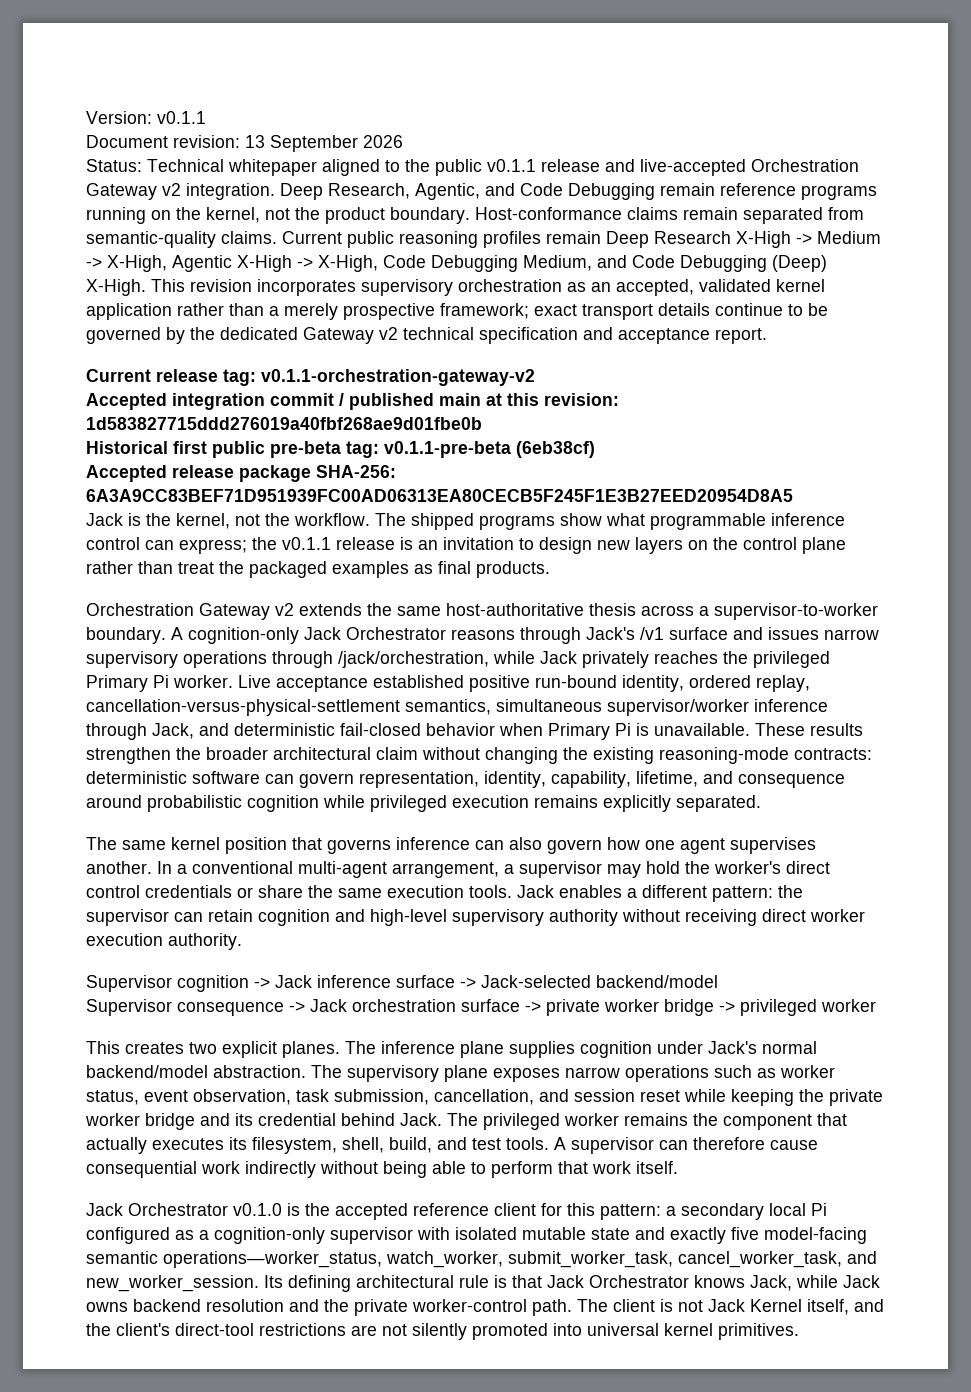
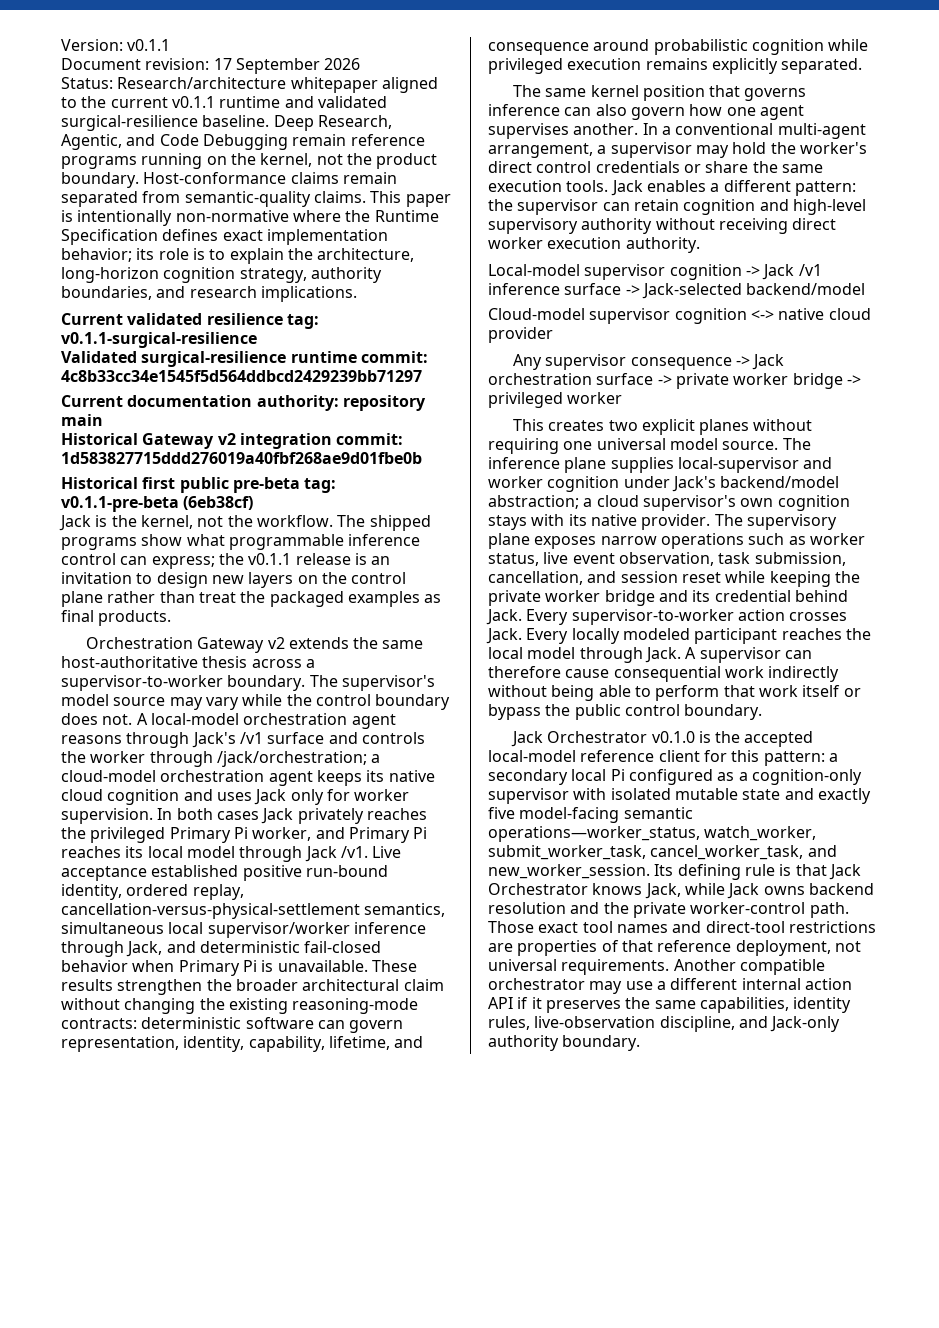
- Document revision: 13 September 2026
+ Document revision: 17 September 2026
- Status: Technical whitepaper aligned to the public v0.1.1 release and live-accepted Orchestration Gateway v2 integration.
+ Status: Research/architecture whitepaper aligned to the current v0.1.1 runtime and validated surgical-resilience baseline.
- Current public reasoning profiles remain Deep Research X-High -> Medium -> X-High, Agentic X-High -> X-High, Code Debugging Medium, and Code Debugging (Deep) X-High. This revision incorporates supervisory orchestration as an accepted, validated kernel application rather than a merely prospective framework; exact transport details continue to be governed by the dedicated Gateway v2 technical specification and acceptance report.
- Current release tag: v0.1.1-orchestration-gateway-v2
- Accepted integration commit / published main at this revision: 1d583827715ddd276019a40fbf268ae9d01fbe0b
+ This paper is intentionally non-normative where the Runtime Specification defines exact implementation behavior; its role is to explain the architecture, long-horizon cognition strategy, authority boundaries, and research implications.
+ Current validated resilience tag: v0.1.1-surgical-resilience
+ Validated surgical-resilience runtime commit: 4c8b33cc34e1545f5d564ddbcd2429239bb71297
+ Current documentation authority: repository main
+ Historical Gateway v2 integration commit: 1d583827715ddd276019a40fbf268ae9d01fbe0b
- Accepted release package SHA-256: 6A3A9CC83BEF71D951939FC00AD06313EA80CECB5F245F1E3B27EED20954D8A5
- A cognition-only Jack Orchestrator reasons through Jack's /v1 surface and issues narrow supervisory operations through /jack/orchestration, while Jack privately reaches the privileged Primary Pi worker.
+ The supervisor's model source may vary while the control boundary does not. A local-model orchestration agent reasons through Jack's /v1 surface and controls the worker through /jack/orchestration; a cloud-model orchestration agent keeps its native cloud cognition and uses Jack only for worker supervision. In both cases Jack privately reaches the privileged Primary Pi worker, and Primary Pi reaches its local model through Jack /v1.
- Live acceptance established positive run-bound identity, ordered replay, cancellation-versus-physical-settlement semantics, simultaneous supervisor/worker inference through Jack, and deterministic fail-closed behavior when Primary Pi is unavailable.
+ Live acceptance established positive run-bound identity, ordered replay, cancellation-versus-physical-settlement semantics, simultaneous local supervisor/worker inference through Jack, and deterministic fail-closed behavior when Primary Pi is unavailable.
- Supervisor cognition -> Jack inference surface -> Jack-selected backend/model
+ Local-model supervisor cognition -> Jack /v1 inference surface -> Jack-selected backend/model
- Supervisor consequence -> Jack orchestration surface -> private worker bridge -> privileged worker
+ Cloud-model supervisor cognition <-> native cloud provider
+ Any supervisor consequence -> Jack orchestration surface -> private worker bridge -> privileged worker
- This creates two explicit planes. The inference plane supplies cognition under Jack's normal backend/model abstraction.
+ This creates two explicit planes without requiring one universal model source. The inference plane supplies local-supervisor and worker cognition under Jack's backend/model abstraction; a cloud supervisor's own cognition stays with its native provider.
- The supervisory plane exposes narrow operations such as worker status, event observation, task submission, cancellation, and session reset while keeping the private worker bridge and its credential behind Jack.
+ The supervisory plane exposes narrow operations such as worker status, live event observation, task submission, cancellation, and session reset while keeping the private worker bridge and its credential behind Jack.
- The privileged worker remains the component that actually executes its filesystem, shell, build, and test tools.
+ Every supervisor-to-worker action crosses Jack. Every locally modeled participant reaches the local model through Jack.
- A supervisor can therefore cause consequential work indirectly without being able to perform that work itself.
+ A supervisor can therefore cause consequential work indirectly without being able to perform that work itself or bypass the public control boundary.
- Jack Orchestrator v0.1.0 is the accepted reference client for this pattern: a secondary local Pi configured as a cognition-only supervisor with isolated mutable state and exactly five model-facing semantic operations—worker_status, watch_worker, submit_worker_task, cancel_worker_task, and new_worker_session.
+ Jack Orchestrator v0.1.0 is the accepted local-model reference client for this pattern: a secondary local Pi configured as a cognition-only supervisor with isolated mutable state and exactly five model-facing semantic operations—worker_status, watch_worker, submit_worker_task, cancel_worker_task, and new_worker_session.
- Its defining architectural rule is that Jack Orchestrator knows Jack, while Jack owns backend resolution and the private worker-control path.
+ Its defining rule is that Jack Orchestrator knows Jack, while Jack owns backend resolution and the private worker-control path.
- The client is not Jack Kernel itself, and the client's direct-tool restrictions are not silently promoted into universal kernel primitives.
+ Those exact tool names and direct-tool restrictions are properties of that reference deployment, not universal requirements. Another compatible orchestrator may use a different internal action API if it preserves the same capabilities, identity rules, live-observation discipline, and Jack-only authority boundary.

